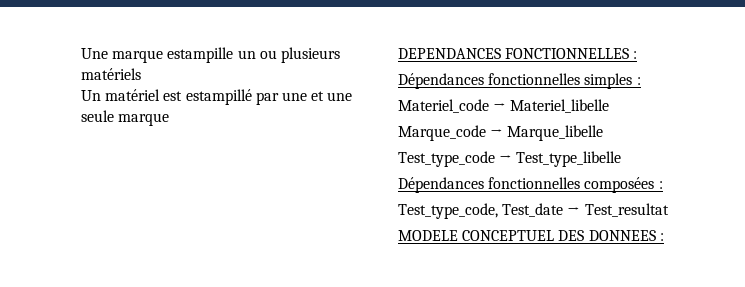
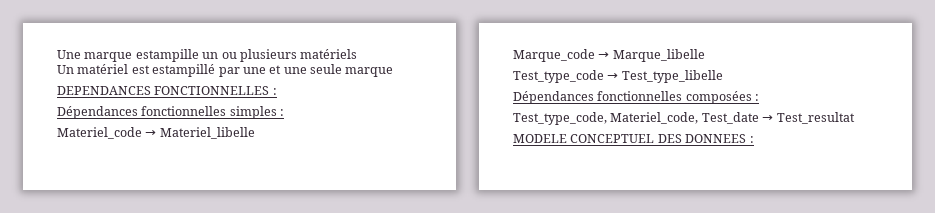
- Test_type_code, Test_date → Test_resultat
+ Test_type_code, Materiel_code, Test_date → Test_resultat

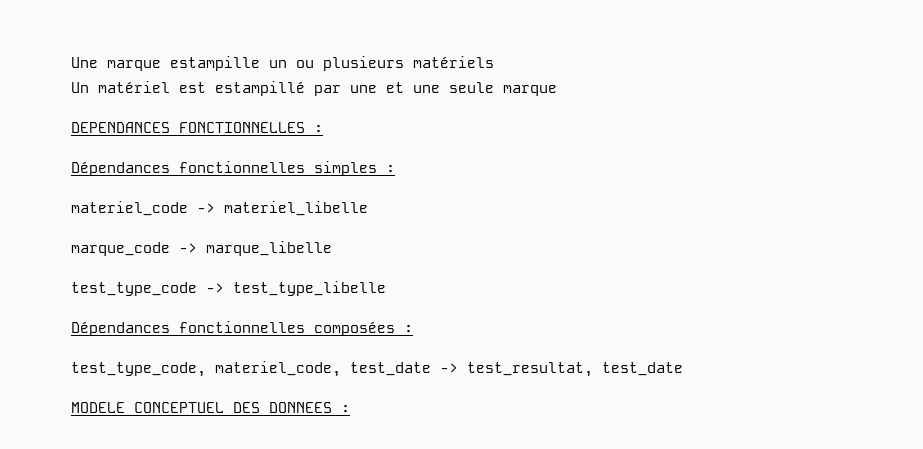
- Materiel_code → Materiel_libelle
- Marque_code → Marque_libelle
- Test_type_code → Test_type_libelle
+ materiel_code -> materiel_libelle
+ marque_code -> marque_libelle
+ test_type_code -> test_type_libelle
  Dépendances fonctionnelles composées :
- Test_type_code, Materiel_code, Test_date → Test_resultat
+ test_type_code, materiel_code, test_date -> test_resultat, test_date

